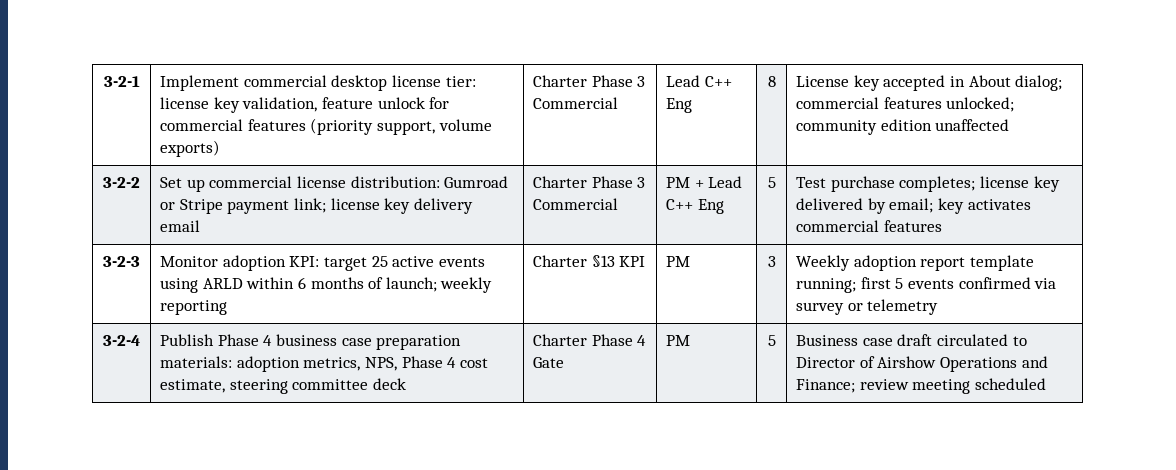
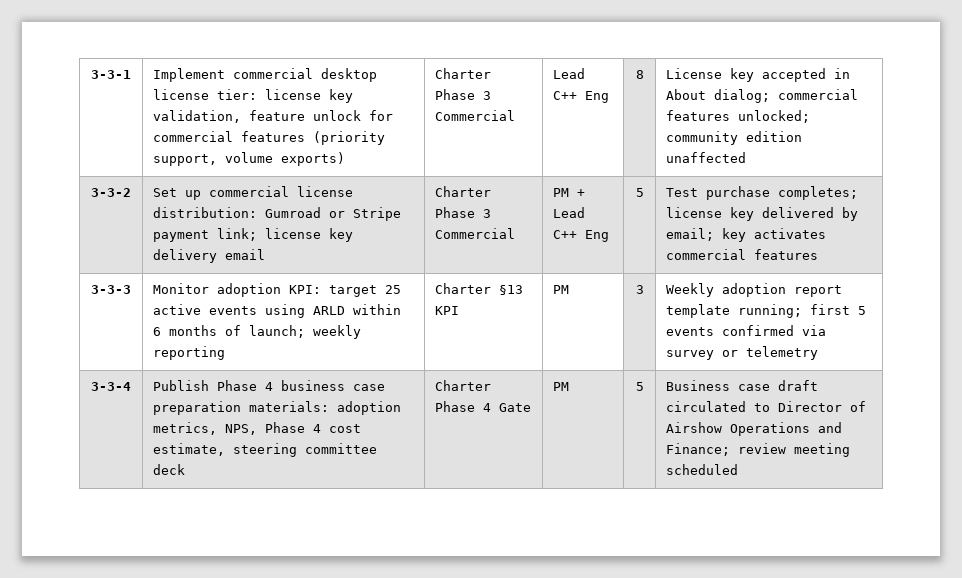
- 3-2-1 | Implement commercial desktop license tier: license key validation, feature unlock for commercial features (priority support, volume exports) | Charter Phase 3 Commercial | Lead C++ Eng | 8 | License key accepted in About dialog; commercial features unlocked; community edition unaffected
+ 3-3-1 | Implement commercial desktop license tier: license key validation, feature unlock for commercial features (priority support, volume exports) | Charter Phase 3 Commercial | Lead C++ Eng | 8 | License key accepted in About dialog; commercial features unlocked; community edition unaffected
- 3-2-2 | Set up commercial license distribution: Gumroad or Stripe payment link; license key delivery email | Charter Phase 3 Commercial | PM + Lead C++ Eng | 5 | Test purchase completes; license key delivered by email; key activates commercial features
+ 3-3-2 | Set up commercial license distribution: Gumroad or Stripe payment link; license key delivery email | Charter Phase 3 Commercial | PM + Lead C++ Eng | 5 | Test purchase completes; license key delivered by email; key activates commercial features
- 3-2-3 | Monitor adoption KPI: target 25 active events using ARLD within 6 months of launch; weekly reporting | Charter §13 KPI | PM | 3 | Weekly adoption report template running; first 5 events confirmed via survey or telemetry
+ 3-3-3 | Monitor adoption KPI: target 25 active events using ARLD within 6 months of launch; weekly reporting | Charter §13 KPI | PM | 3 | Weekly adoption report template running; first 5 events confirmed via survey or telemetry
- 3-2-4 | Publish Phase 4 business case preparation materials: adoption metrics, NPS, Phase 4 cost estimate, steering committee deck | Charter Phase 4 Gate | PM | 5 | Business case draft circulated to Director of Airshow Operations and Finance; review meeting scheduled
+ 3-3-4 | Publish Phase 4 business case preparation materials: adoption metrics, NPS, Phase 4 cost estimate, steering committee deck | Charter Phase 4 Gate | PM | 5 | Business case draft circulated to Director of Airshow Operations and Finance; review meeting scheduled

